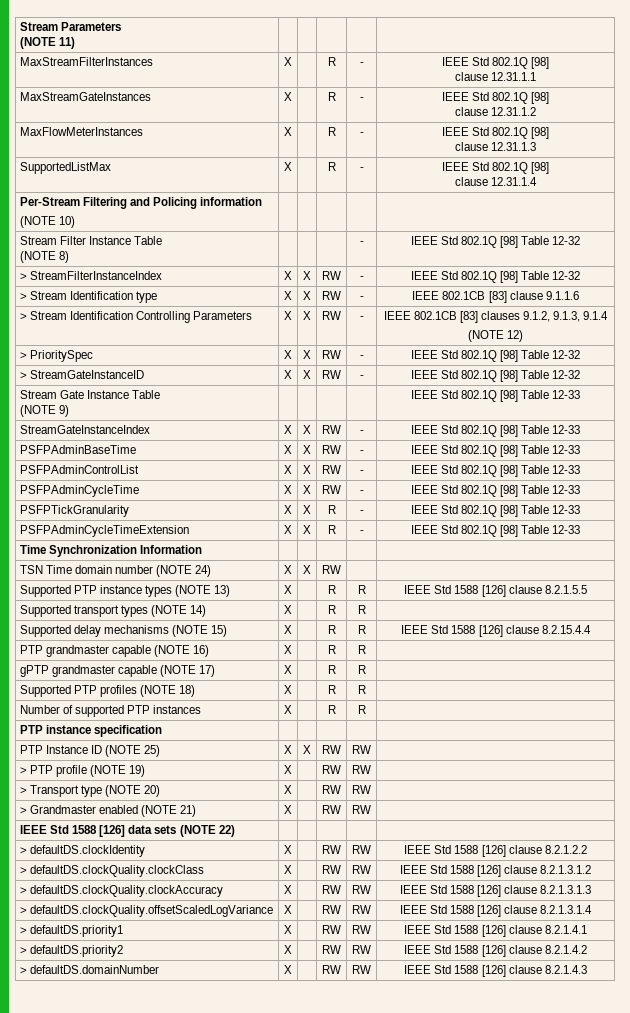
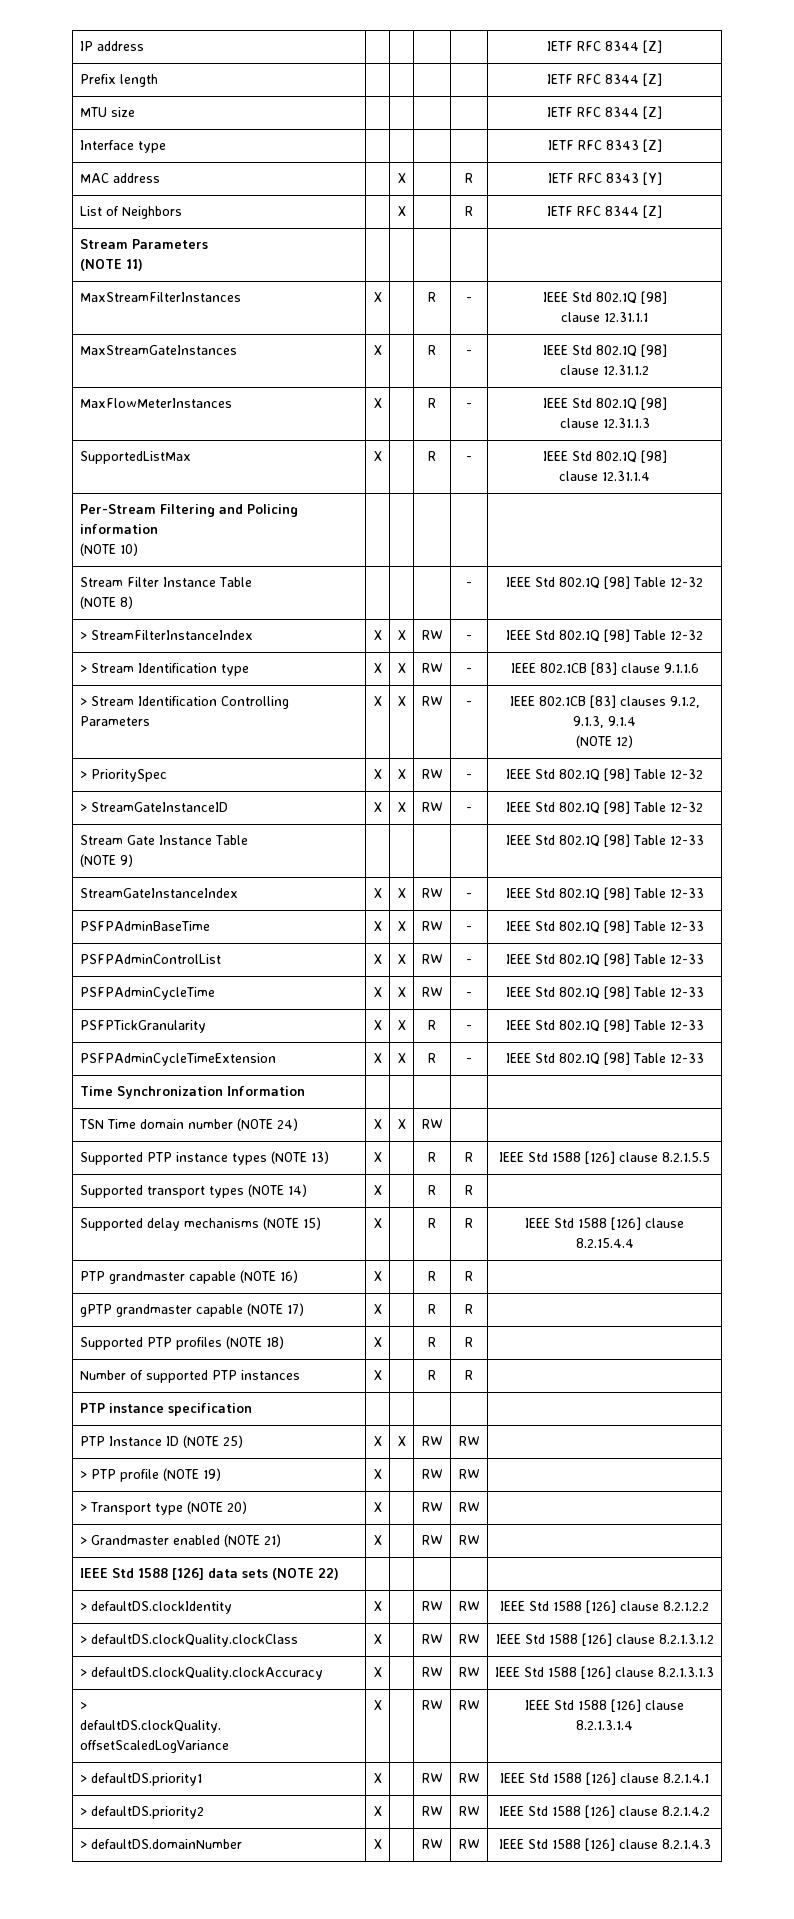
+ IP address | | | | | IETF RFC 8344 [Z]
+ Prefix length | | | | | IETF RFC 8344 [Z]
+ MTU size | | | | | IETF RFC 8344 [Z]
+ Interface type | | | | | IETF RFC 8343 [Z]
+ MAC address | | X | | R | IETF RFC 8343 [Y]
+ List of Neighbors | | X | | R | IETF RFC 8344 [Z]

